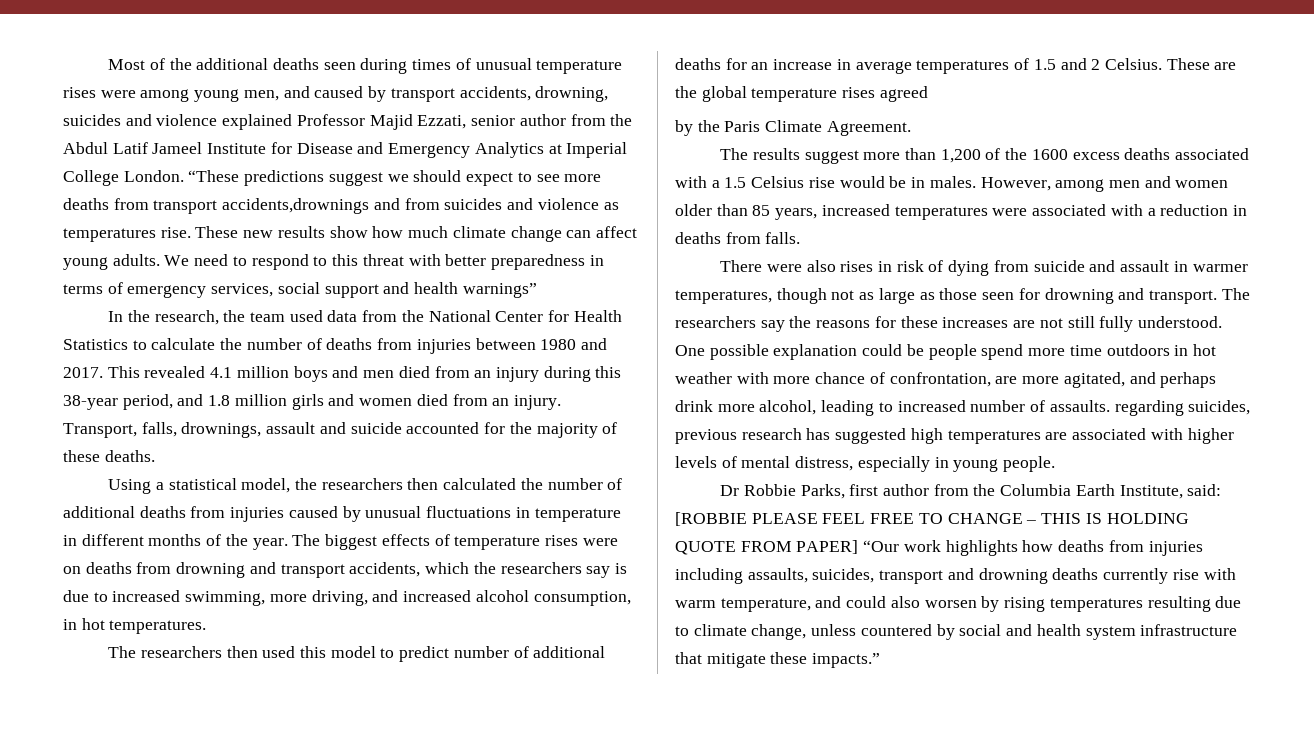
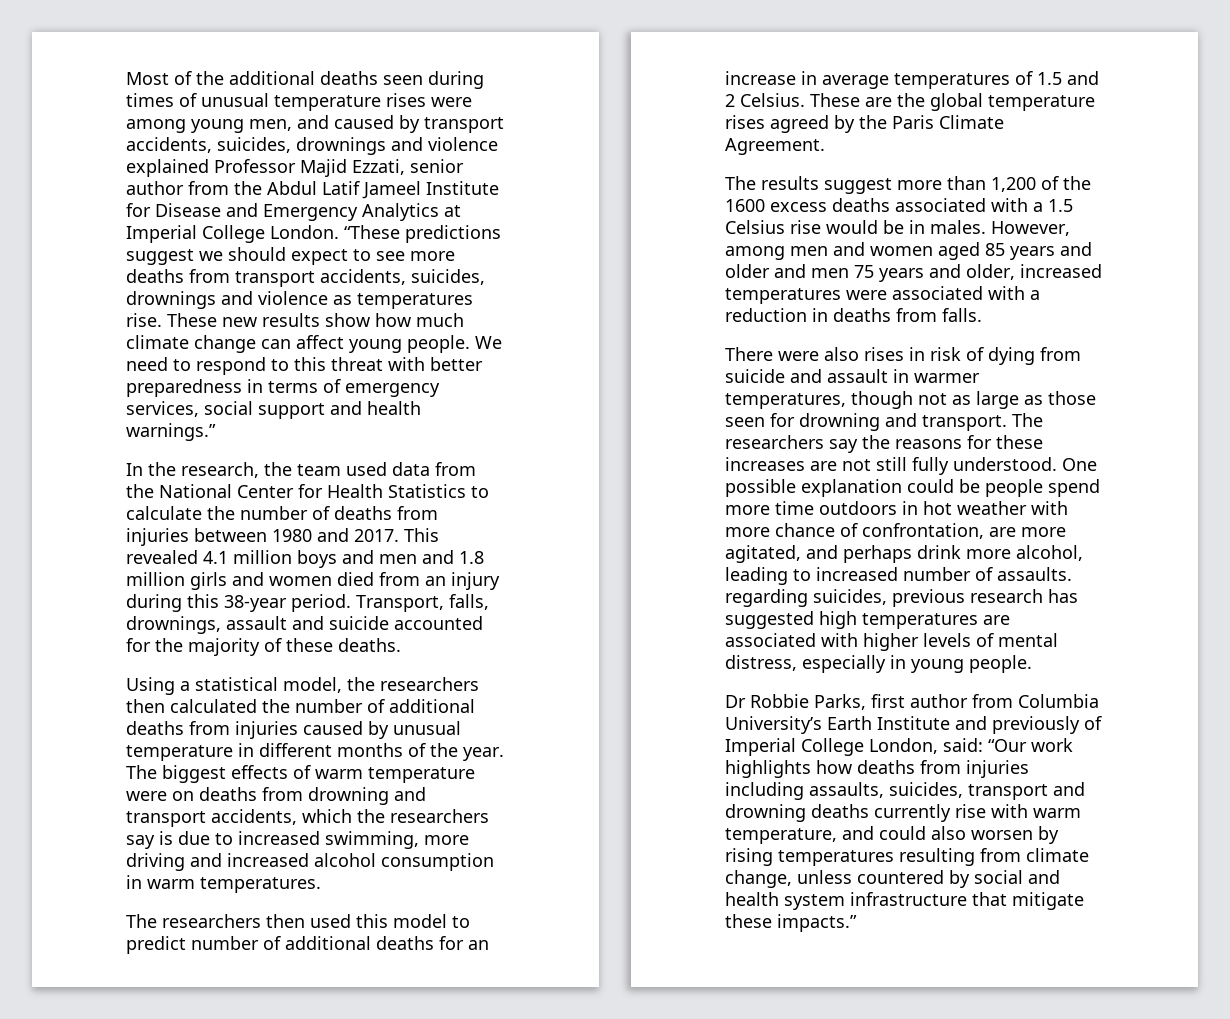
- Most of the additional deaths seen during times of unusual temperature rises were among young men, and caused by transport accidents, drowning, suicides and violence explained Professor Majid Ezzati, senior author from the Abdul Latif Jameel Institute for Disease and Emergency Analytics at Imperial College London.
+ Most of the additional deaths seen during times of unusual temperature rises were among young men, and caused by transport accidents, suicides, drownings and violence explained Professor Majid Ezzati, senior author from the Abdul Latif Jameel Institute for Disease and Emergency Analytics at Imperial College London.
- “These predictions suggest we should expect to see more deaths from transport accidents,drownings and from suicides and violence as temperatures rise.
+ “These predictions suggest we should expect to see more deaths from transport accidents, suicides, drownings and violence as temperatures rise.
- These new results show how much climate change can affect young adults.
+ These new results show how much climate change can affect young people.
- We need to respond to this threat with better preparedness in terms of emergency services, social support and health warnings”
+ We need to respond to this threat with better preparedness in terms of emergency services, social support and health warnings.”
- This revealed 4.1 million boys and men died from an injury during this 38-year period, and 1.8 million girls and women died from an injury.
+ This revealed 4.1 million boys and men and 1.8 million girls and women died from an injury during this 38-year period.
- Using a statistical model, the researchers then calculated the number of additional deaths from injuries caused by unusual fluctuations in temperature in different months of the year.
+ Using a statistical model, the researchers then calculated the number of additional deaths from injuries caused by unusual temperature in different months of the year.
- The biggest effects of temperature rises were on deaths from drowning and transport accidents, which the researchers say is due to increased swimming, more driving, and increased alcohol consumption, in hot temperatures.
+ The biggest effects of warm temperature were on deaths from drowning and transport accidents, which the researchers say is due to increased swimming, more driving and increased alcohol consumption in warm temperatures.
- These are the global temperature rises agreed
- by the Paris Climate Agreement.
+ These are the global temperature rises agreed by the Paris Climate Agreement.
- However, among men and women older than 85 years, increased temperatures were associated with a reduction in deaths from falls.
+ However, among men and women aged 85 years and older and men 75 years and older, increased temperatures were associated with a reduction in deaths from falls.
- Dr Robbie Parks, first author from the Columbia Earth Institute, said: [ROBBIE PLEASE FEEL FREE TO CHANGE – THIS IS HOLDING QUOTE FROM PAPER] “Our work highlights how deaths from injuries including assaults, suicides, transport and drowning deaths currently rise with warm temperature, and could also worsen by rising temperatures resulting due to climate change, unless countered by social and health system infrastructure that mitigate these impacts.”
+ Dr Robbie Parks, first author from Columbia University’s Earth Institute and previously of Imperial College London, said: “Our work highlights how deaths from injuries including assaults, suicides, transport and drowning deaths currently rise with warm temperature, and could also worsen by rising temperatures resulting from climate change, unless countered by social and health system infrastructure that mitigate these impacts.”

